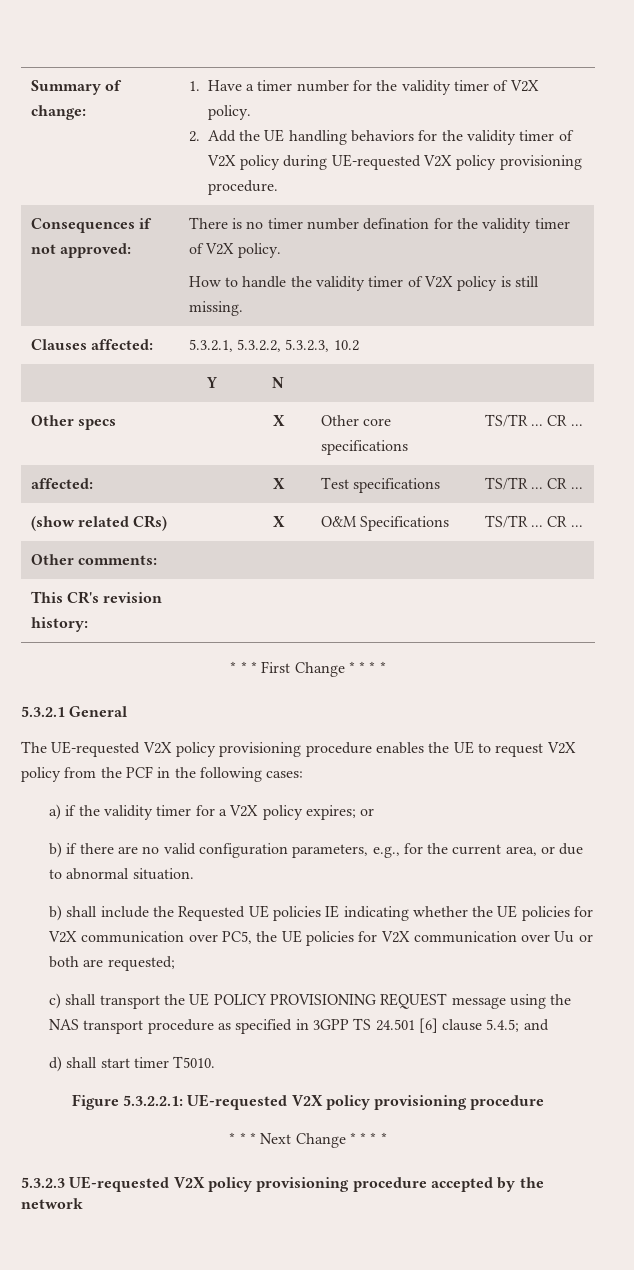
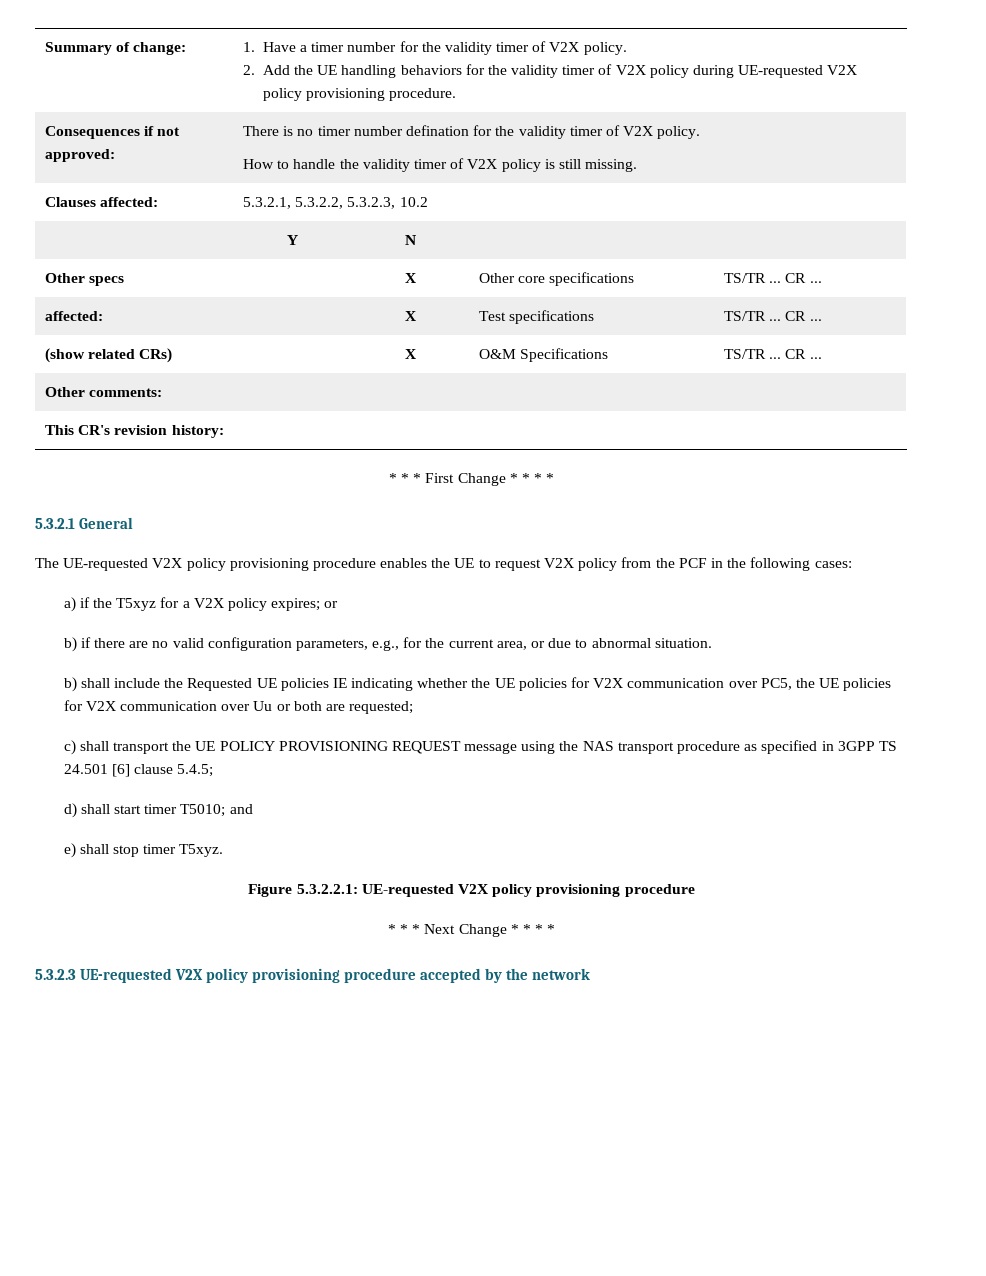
- a) if the validity timer for a V2X policy expires; or
+ a) if the T5xyz for a V2X policy expires; or
- c) shall transport the UE POLICY PROVISIONING REQUEST message using the NAS transport procedure as specified in 3GPP TS 24.501 [6] clause 5.4.5; and
+ c) shall transport the UE POLICY PROVISIONING REQUEST message using the NAS transport procedure as specified in 3GPP TS 24.501 [6] clause 5.4.5;
- d) shall start timer T5010.
+ d) shall start timer T5010; and
+ e) shall stop timer T5xyz.

